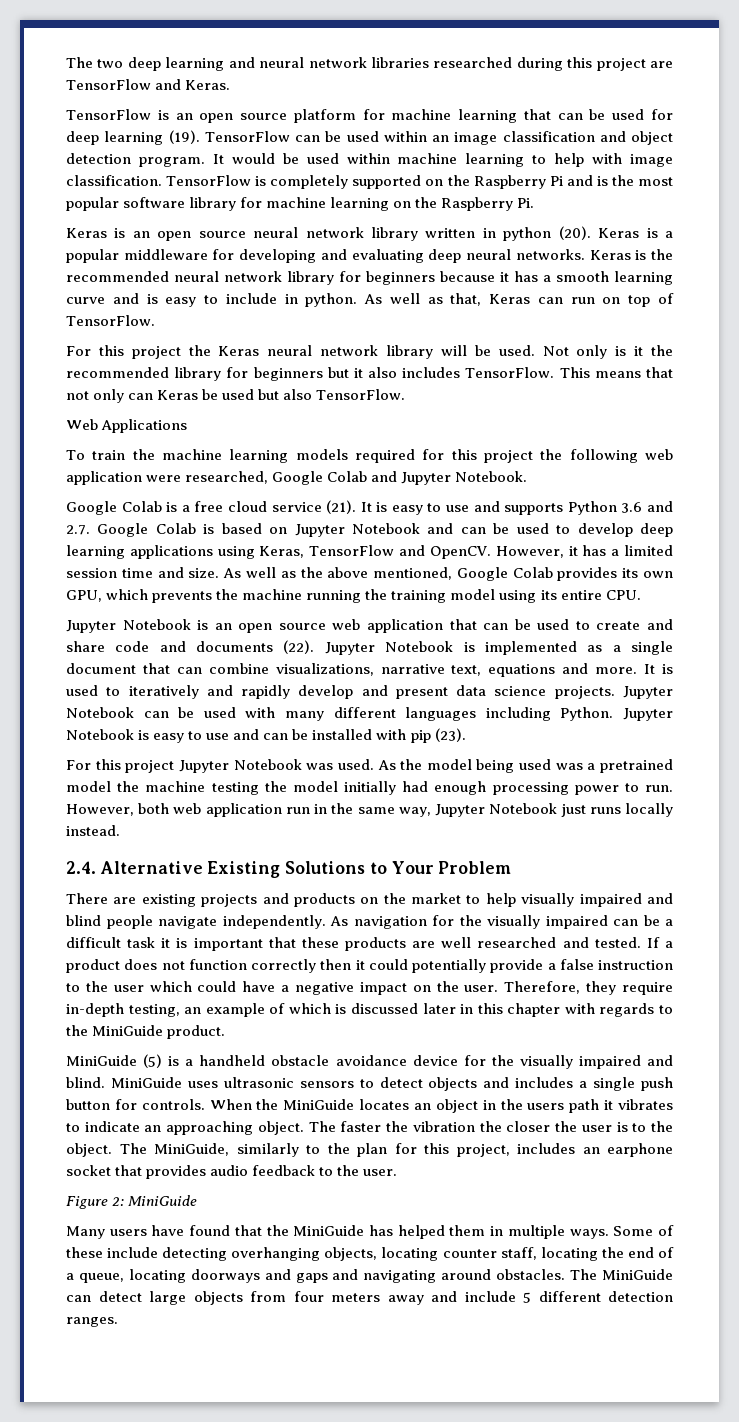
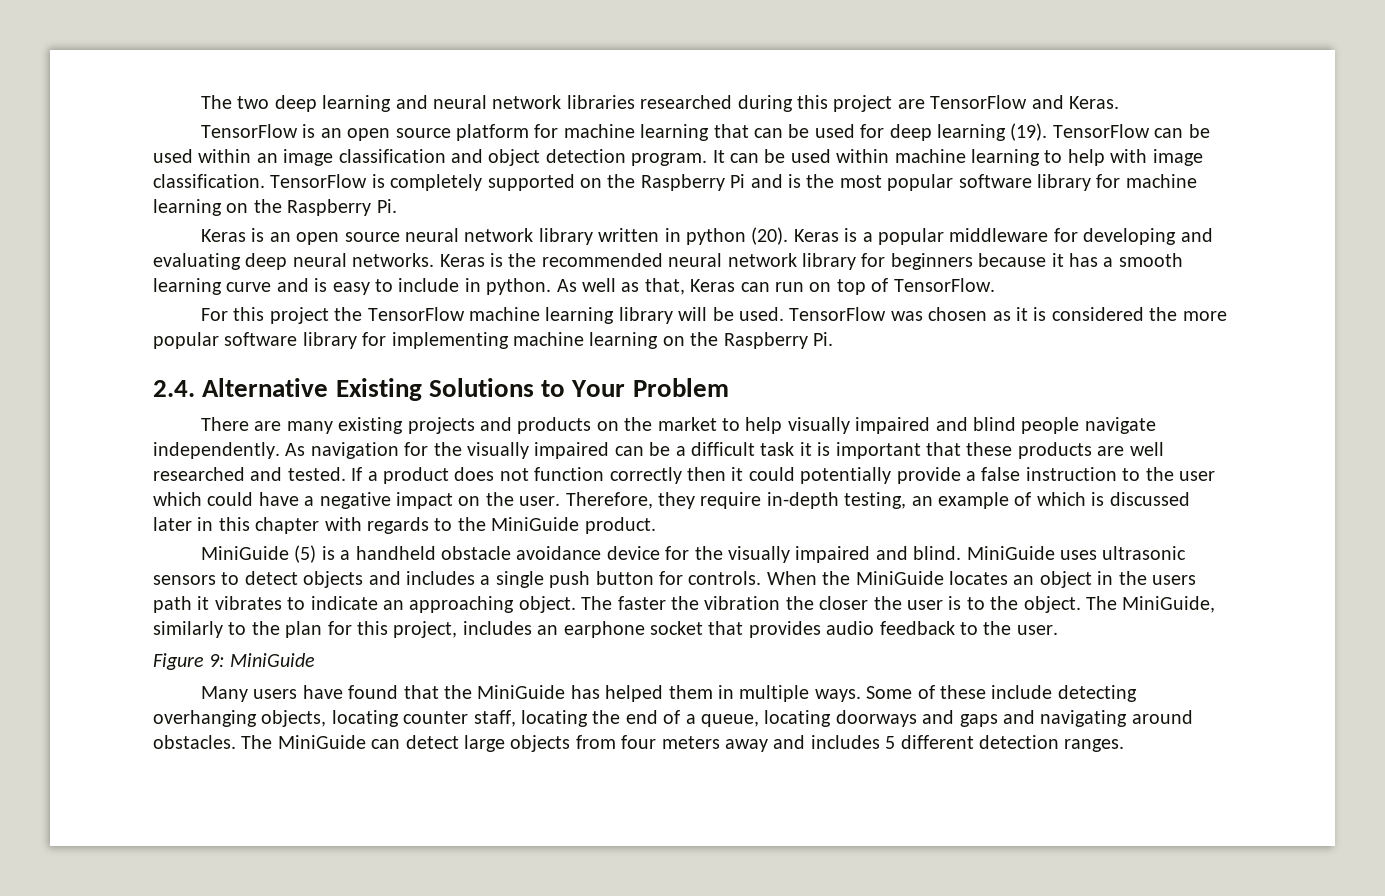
- It would be used within machine learning to help with image classification.
+ It can be used within machine learning to help with image classification.
- For this project the Keras neural network library will be used.
+ For this project the TensorFlow machine learning library will be used.
- Not only is it the recommended library for beginners but it also includes TensorFlow. This means that not only can Keras be used but also TensorFlow.
- Web Applications
- To train the machine learning models required for this project the following web application were researched, Google Colab and Jupyter Notebook.
- Google Colab is a free cloud service (21). It is easy to use and supports Python 3.6 and 2.7. Google Colab is based on Jupyter Notebook and can be used to develop deep learning applications using Keras, TensorFlow and OpenCV. However, it has a limited session time and size. As well as the above mentioned, Google Colab provides its own GPU, which prevents the machine running the training model using its entire CPU.
- Jupyter Notebook is an open source web application that can be used to create and share code and documents (22). Jupyter Notebook is implemented as a single document that can combine visualizations, narrative text, equations and more. It is used to iteratively and rapidly develop and present data science projects. Jupyter Notebook can be used with many different languages including Python. Jupyter Notebook is easy to use and can be installed with pip (23).
- For this project Jupyter Notebook was used. As the model being used was a pretrained model the machine testing the model initially had enough processing power to run. However, both web application run in the same way, Jupyter Notebook just runs locally instead.
+ TensorFlow was chosen as it is considered the more popular software library for implementing machine learning on the Raspberry Pi.
- There are existing projects and products on the market to help visually impaired and blind people navigate independently.
+ There are many existing projects and products on the market to help visually impaired and blind people navigate independently.
- Figure 2: MiniGuide
+ Figure 9: MiniGuide
- The MiniGuide can detect large objects from four meters away and include 5 different detection ranges.
+ The MiniGuide can detect large objects from four meters away and includes 5 different detection ranges.

